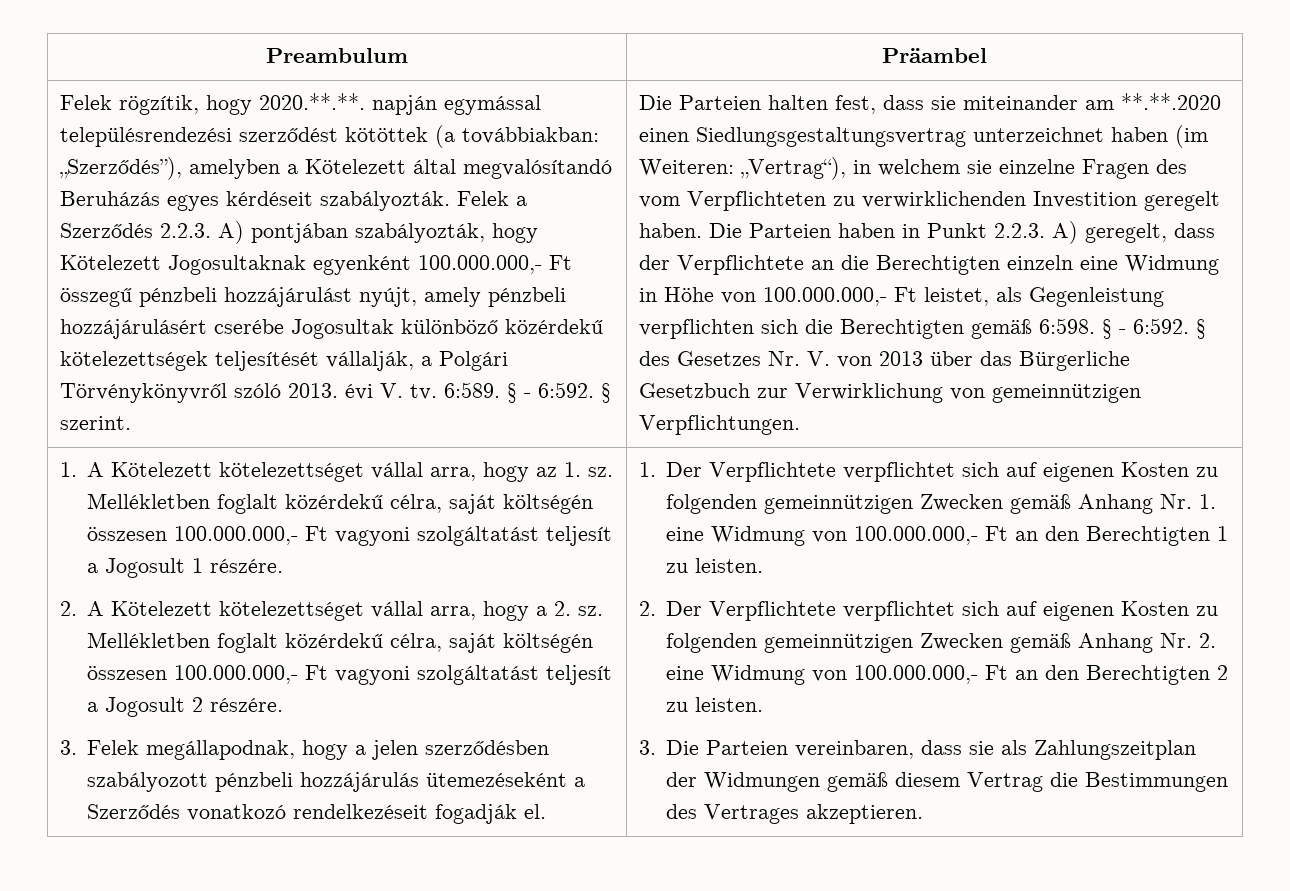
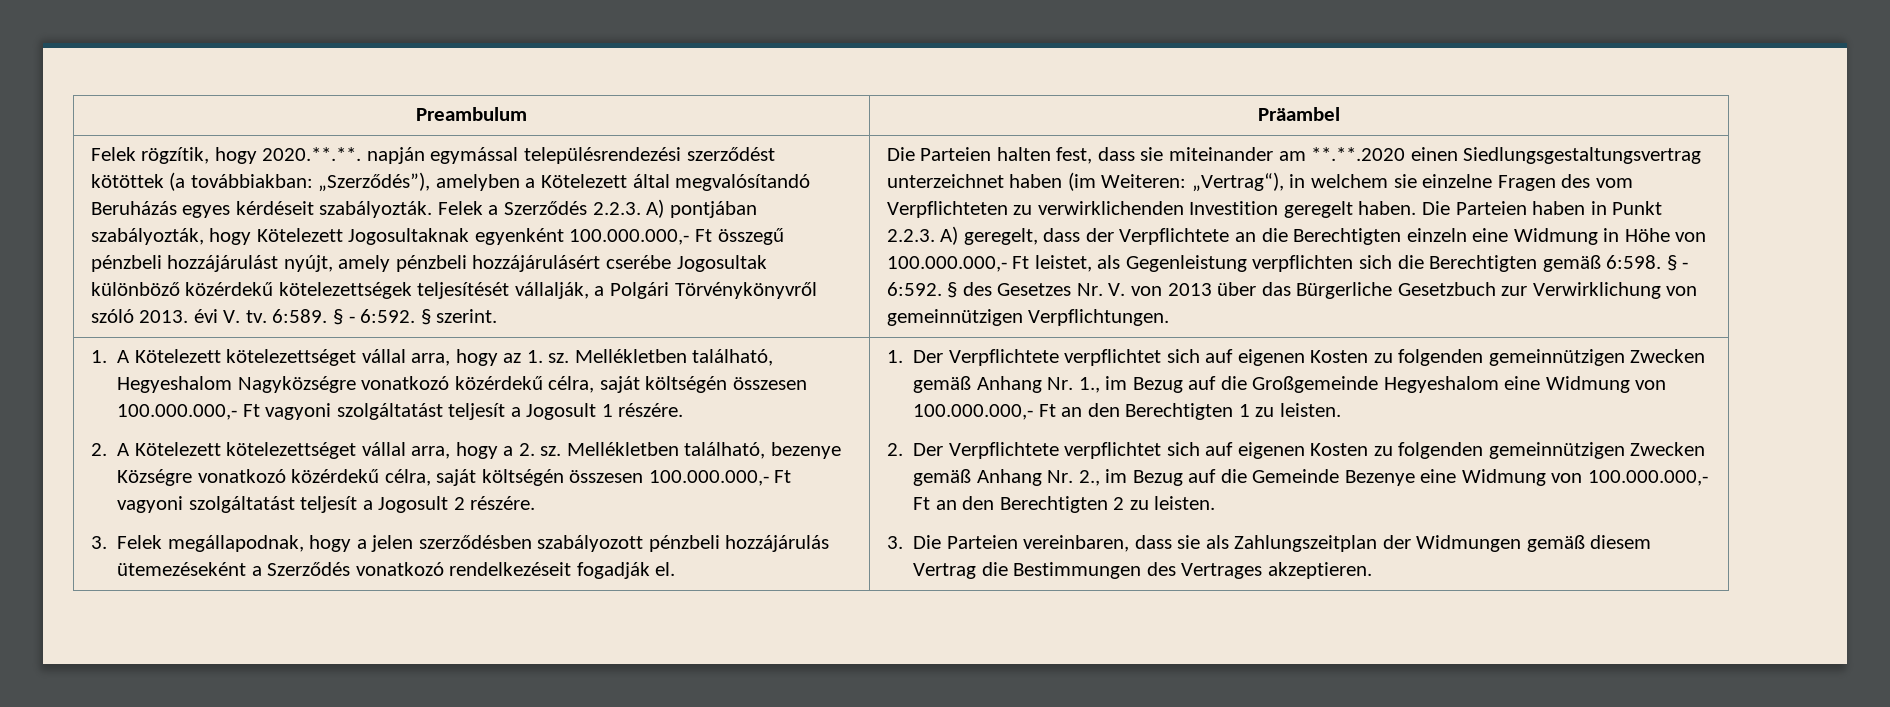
- Mellékletben foglalt közérdekű célra, saját költségén összesen 100.000.000,- Ft vagyoni szolgáltatást teljesít a Jogosult 1 részére.
+ Mellékletben található, Hegyeshalom Nagyközségre vonatkozó közérdekű célra, saját költségén összesen 100.000.000,- Ft vagyoni szolgáltatást teljesít a Jogosult 1 részére.
- Mellékletben foglalt közérdekű célra, saját költségén összesen 100.000.000,- Ft vagyoni szolgáltatást teljesít a Jogosult 2 részére.
+ Mellékletben található, bezenye Községre vonatkozó közérdekű célra, saját költségén összesen 100.000.000,- Ft vagyoni szolgáltatást teljesít a Jogosult 2 részére.
- 1. Der Verpflichtete verpflichtet sich auf eigenen Kosten zu folgenden gemeinnützigen Zwecken gemäß Anhang Nr. 1. eine Widmung von 100.000.000,- Ft an den Berechtigten 1 zu leisten.
+ 1. Der Verpflichtete verpflichtet sich auf eigenen Kosten zu folgenden gemeinnützigen Zwecken gemäß Anhang Nr. 1., im Bezug auf die Großgemeinde Hegyeshalom eine Widmung von 100.000.000,- Ft an den Berechtigten 1 zu leisten.
- 2. Der Verpflichtete verpflichtet sich auf eigenen Kosten zu folgenden gemeinnützigen Zwecken gemäß Anhang Nr. 2. eine Widmung von 100.000.000,- Ft an den Berechtigten 2 zu leisten.
+ 2. Der Verpflichtete verpflichtet sich auf eigenen Kosten zu folgenden gemeinnützigen Zwecken gemäß Anhang Nr. 2., im Bezug auf die Gemeinde Bezenye eine Widmung von 100.000.000,- Ft an den Berechtigten 2 zu leisten.

